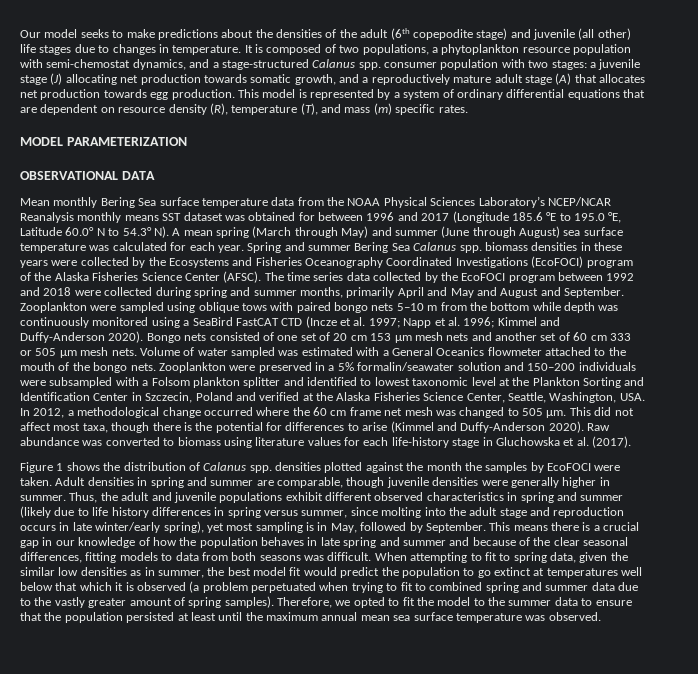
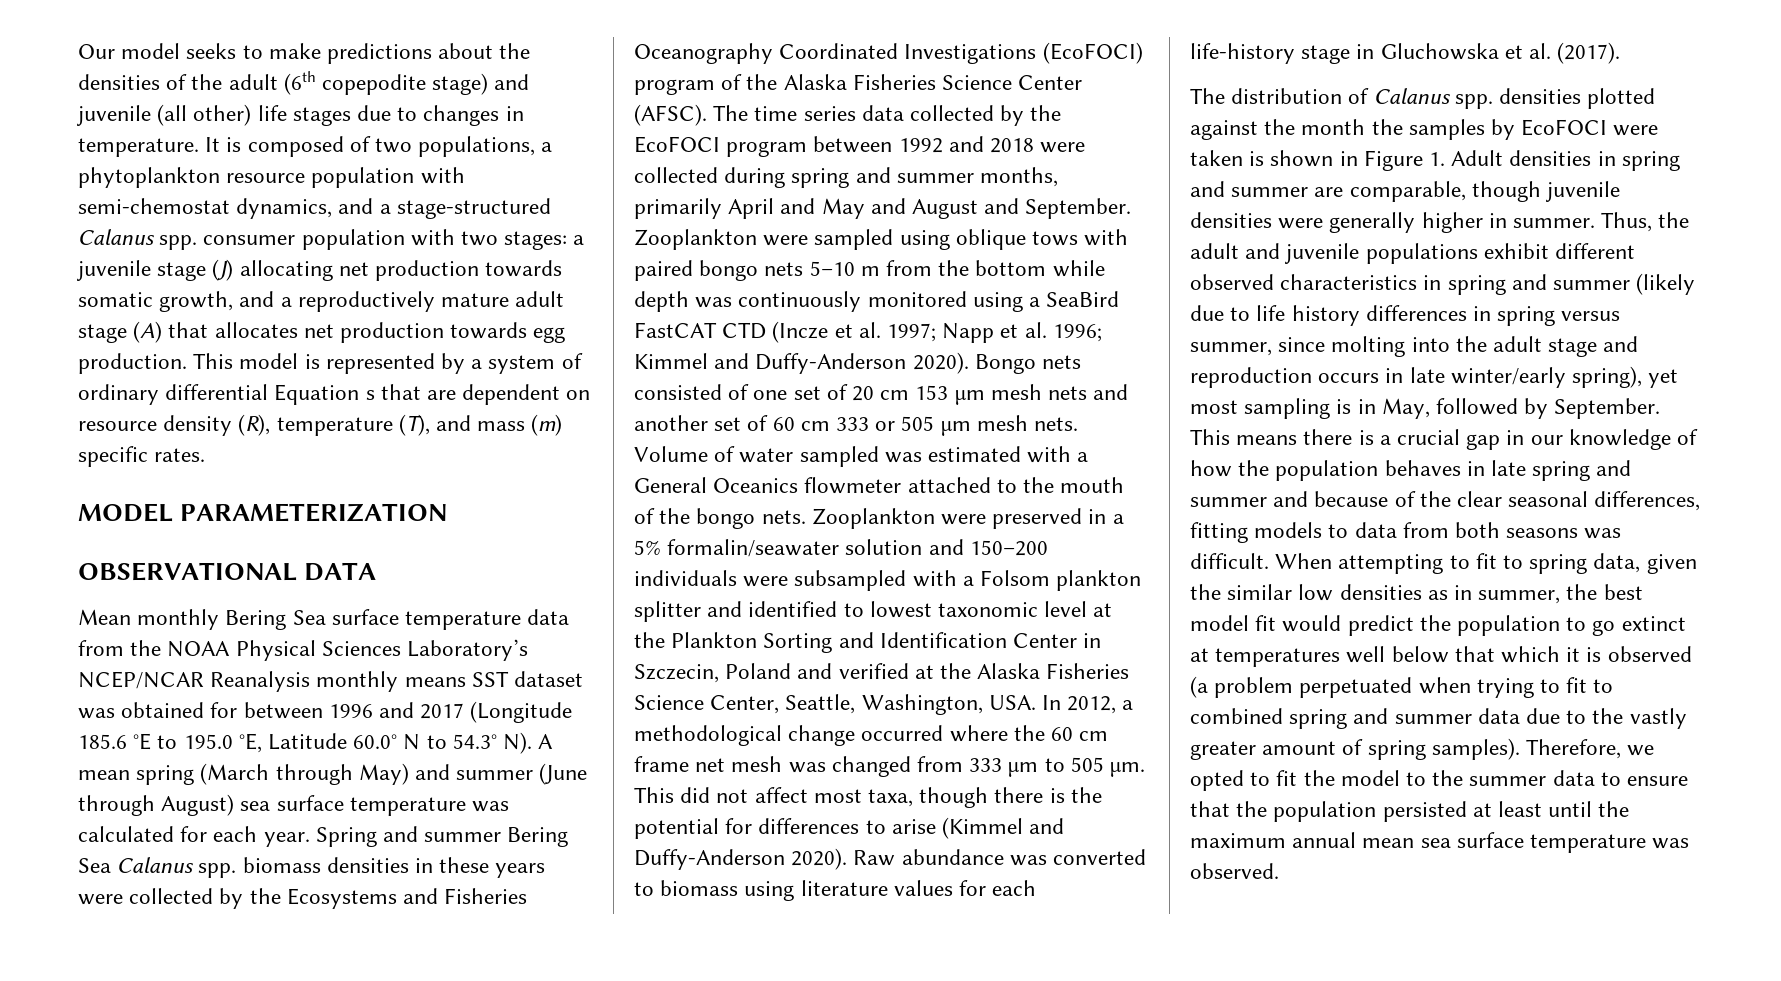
- This model is represented by a system of ordinary differential equations that are dependent on resource density (R), temperature (T), and mass (m) specific rates.
+ This model is represented by a system of ordinary differential Equation s that are dependent on resource density (R), temperature (T), and mass (m) specific rates.
- Zooplankton were preserved in a 5% formalin/seawater solution and 150–200 individuals were subsampled with a Folsom plankton splitter and identified to lowest taxonomic level at the Plankton Sorting and Identification Center in Szczecin, Poland and verified at the Alaska Fisheries Science Center, Seattle, Washington, USA. In 2012, a methodological change occurred where the 60 cm frame net mesh was changed to 505 µm.
+ Zooplankton were preserved in a 5% formalin/seawater solution and 150–200 individuals were subsampled with a Folsom plankton splitter and identified to lowest taxonomic level at the Plankton Sorting and Identification Center in Szczecin, Poland and verified at the Alaska Fisheries Science Center, Seattle, Washington, USA. In 2012, a methodological change occurred where the 60 cm frame net mesh was changed from 333 µm to 505 µm.
- Figure 1 shows the distribution of Calanus spp. densities plotted against the month the samples by EcoFOCI were taken. Adult densities in spring and summer are comparable, though juvenile densities were generally higher in summer.
+ The distribution of Calanus spp. densities plotted against the month the samples by EcoFOCI were taken is shown in Figure 1. Adult densities in spring and summer are comparable, though juvenile densities were generally higher in summer.

